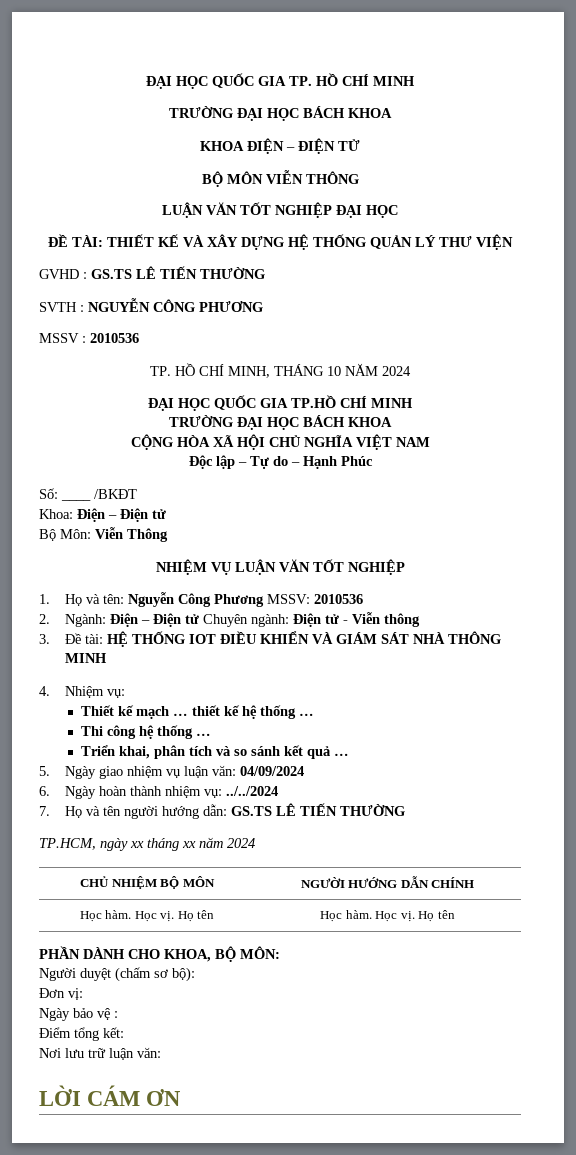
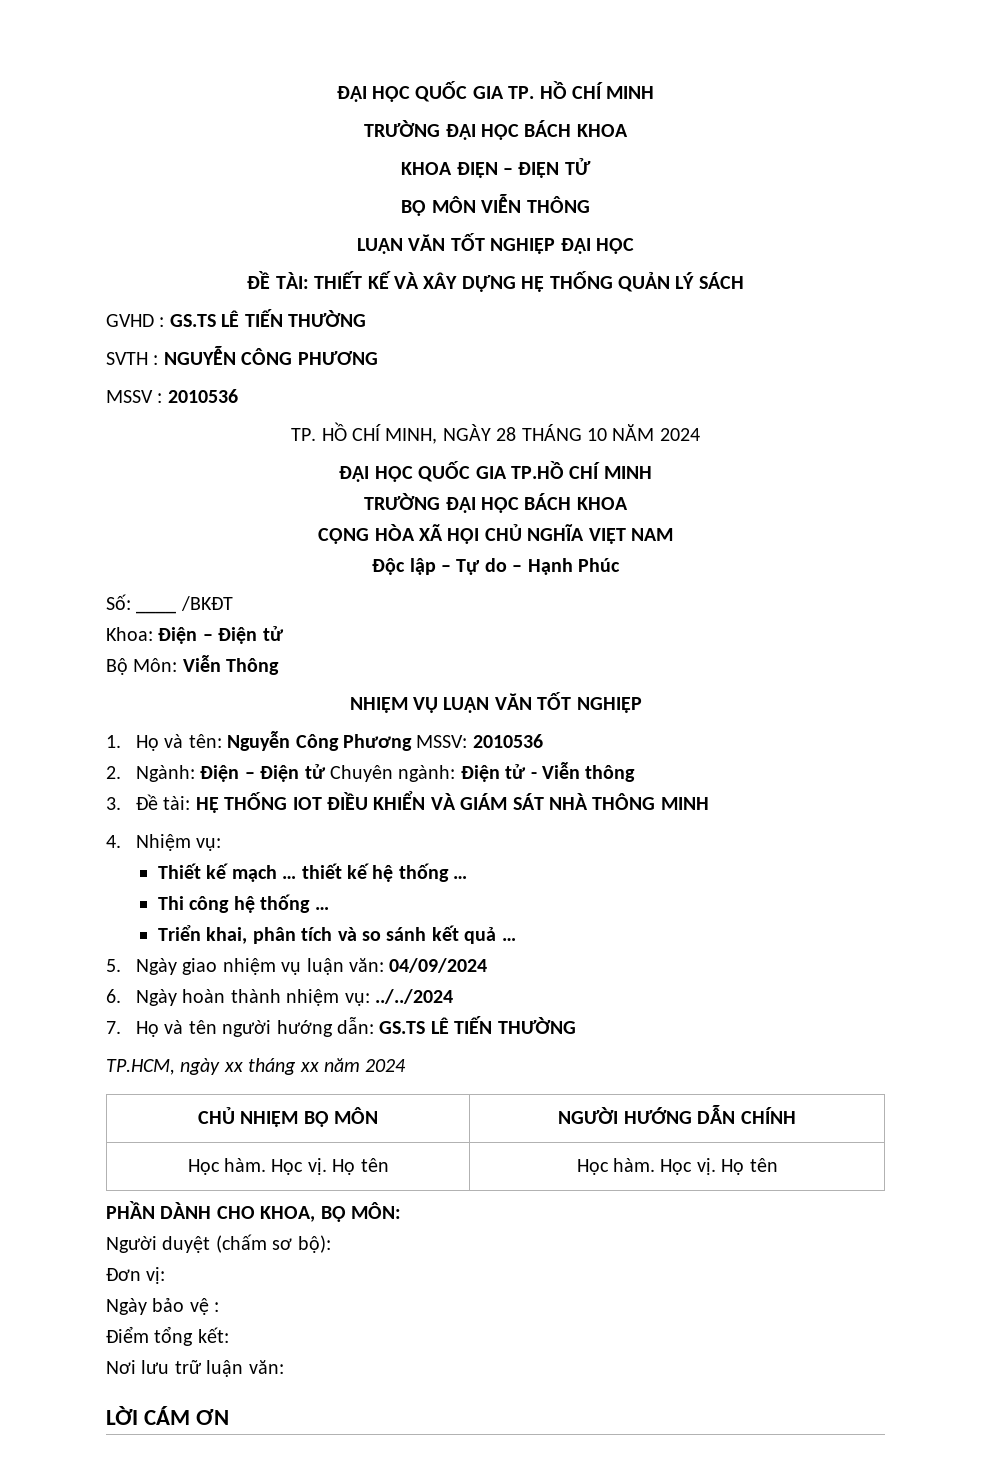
- ĐỀ TÀI: THIẾT KẾ VÀ XÂY DỰNG HỆ THỐNG QUẢN LÝ THƯ VIỆN
+ ĐỀ TÀI: THIẾT KẾ VÀ XÂY DỰNG HỆ THỐNG QUẢN LÝ SÁCH
- TP. HỒ CHÍ MINH, THÁNG 10 NĂM 2024
+ TP. HỒ CHÍ MINH, NGÀY 28 THÁNG 10 NĂM 2024

